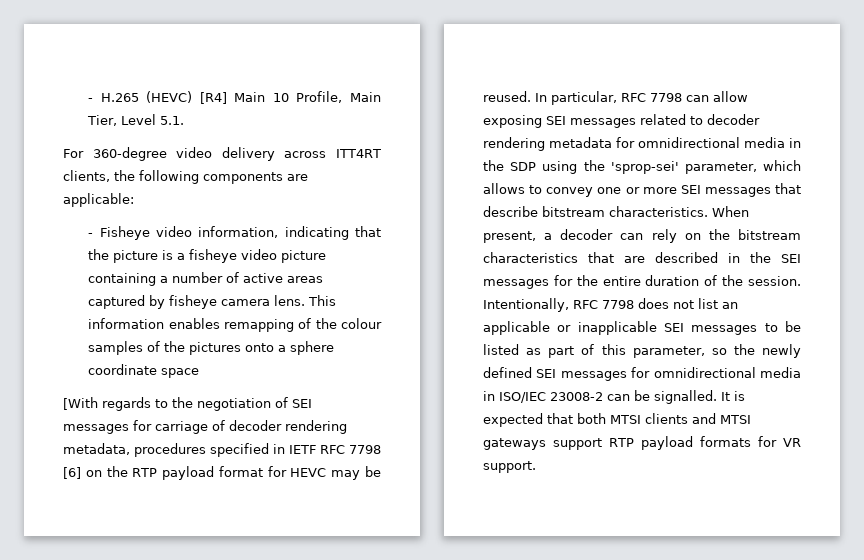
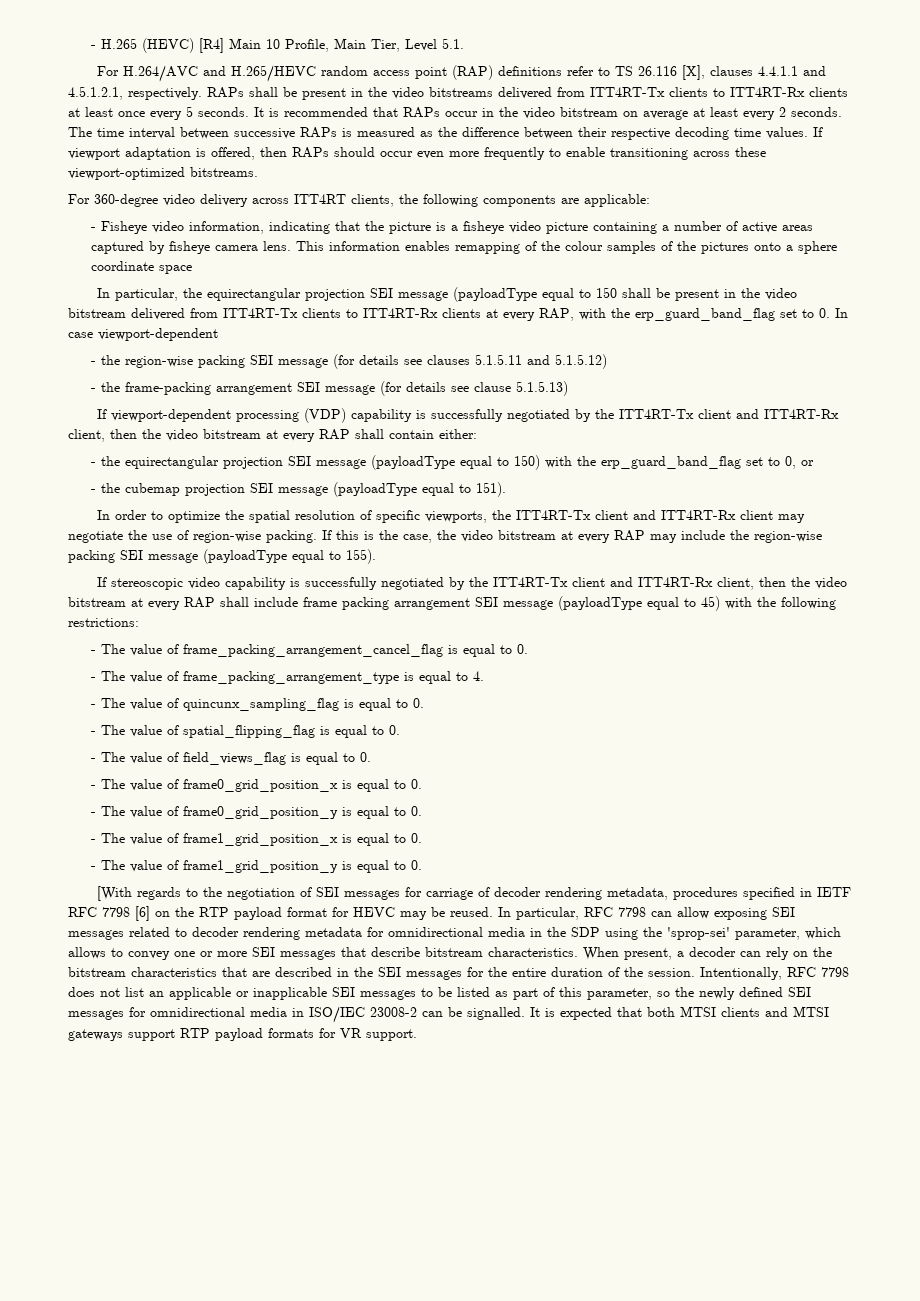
+ For H.264/AVC and H.265/HEVC random access point (RAP) definitions refer to TS 26.116 [X], clauses 4.4.1.1 and 4.5.1.2.1, respectively. RAPs shall be present in the video bitstreams delivered from ITT4RT-Tx clients to ITT4RT-Rx clients at least once every 5 seconds. It is recommended that RAPs occur in the video bitstream on average at least every 2 seconds. The time interval between successive RAPs is measured as the difference between their respective decoding time values. If viewport adaptation is offered, then RAPs should occur even more frequently to enable transitioning across these viewport-optimized bitstreams.
+ In particular, the equirectangular projection SEI message (payloadType equal to 150 shall be present in the video bitstream delivered from ITT4RT-Tx clients to ITT4RT-Rx clients at every RAP, with the erp_guard_band_flag set to 0. In case viewport-dependent
+ - the region-wise packing SEI message (for details see clauses 5.1.5.11 and 5.1.5.12)
+ - the frame-packing arrangement SEI message (for details see clause 5.1.5.13)
+ If viewport-dependent processing (VDP) capability is successfully negotiated by the ITT4RT-Tx client and ITT4RT-Rx client, then the video bitstream at every RAP shall contain either:
+ - the equirectangular projection SEI message (payloadType equal to 150) with the erp_guard_band_flag set to 0, or
+ - the cubemap projection SEI message (payloadType equal to 151).
+ In order to optimize the spatial resolution of specific viewports, the ITT4RT-Tx client and ITT4RT-Rx client may negotiate the use of region-wise packing. If this is the case, the video bitstream at every RAP may include the region-wise packing SEI message (payloadType equal to 155).
+ If stereoscopic video capability is successfully negotiated by the ITT4RT-Tx client and ITT4RT-Rx client, then the video bitstream at every RAP shall include frame packing arrangement SEI message (payloadType equal to 45) with the following restrictions:
+ - The value of frame_packing_arrangement_cancel_flag is equal to 0.
+ - The value of frame_packing_arrangement_type is equal to 4.
+ - The value of quincunx_sampling_flag is equal to 0.
+ - The value of spatial_flipping_flag is equal to 0.
+ - The value of field_views_flag is equal to 0.
+ - The value of frame0_grid_position_x is equal to 0.
+ - The value of frame0_grid_position_y is equal to 0.
+ - The value of frame1_grid_position_x is equal to 0.
+ - The value of frame1_grid_position_y is equal to 0.

